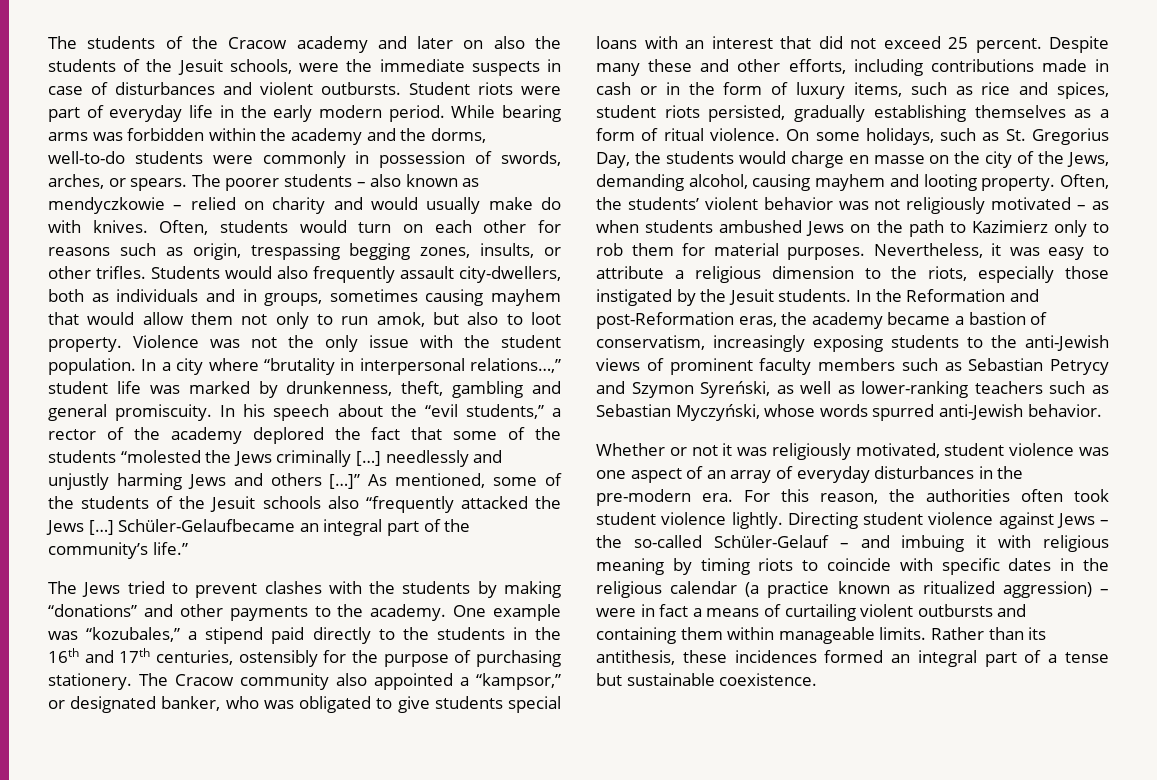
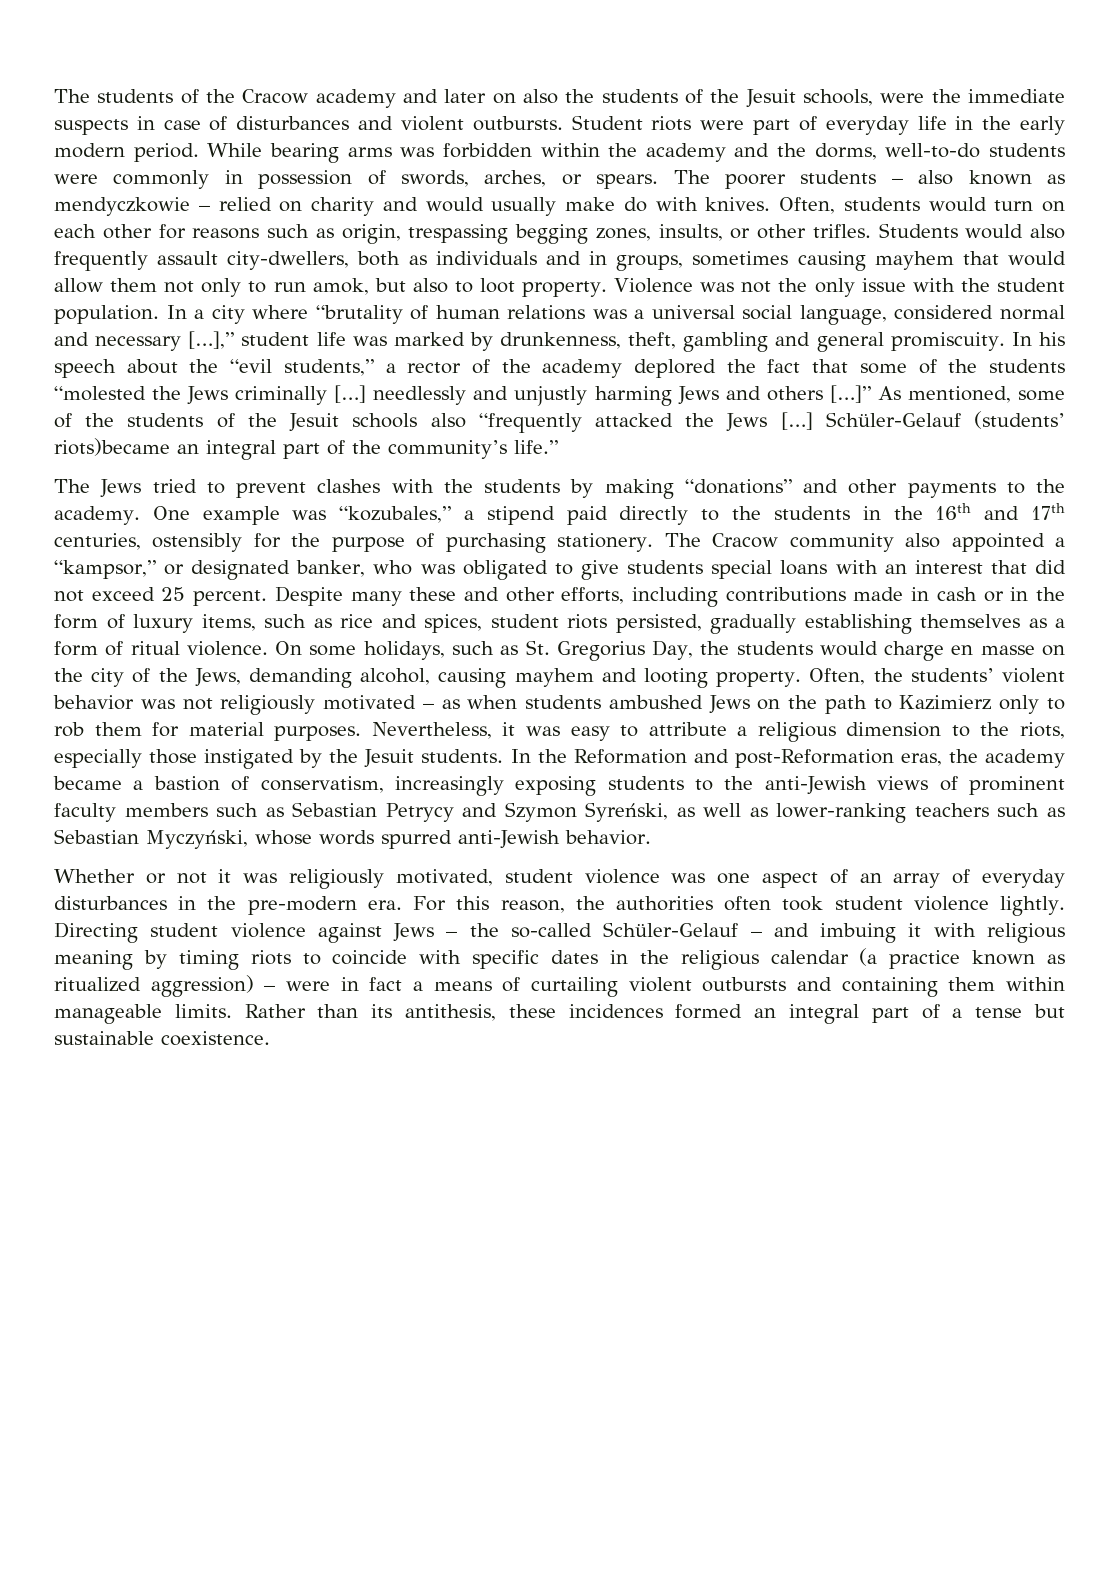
- In a city where “brutality in interpersonal relations…,” student life was marked by drunkenness, theft, gambling and general promiscuity.
+ In a city where “brutality of human relations was a universal social language, considered normal and necessary […],” student life was marked by drunkenness, theft, gambling and general promiscuity.
- Schüler-Gelaufbecame an integral part of the community’s life.”
+ Schüler-Gelauf (students’ riots)became an integral part of the community’s life.”

